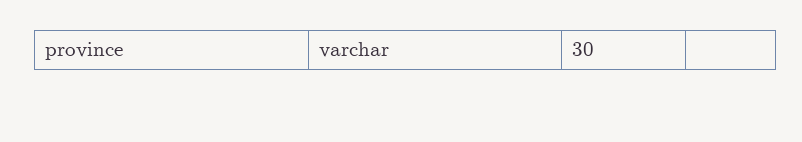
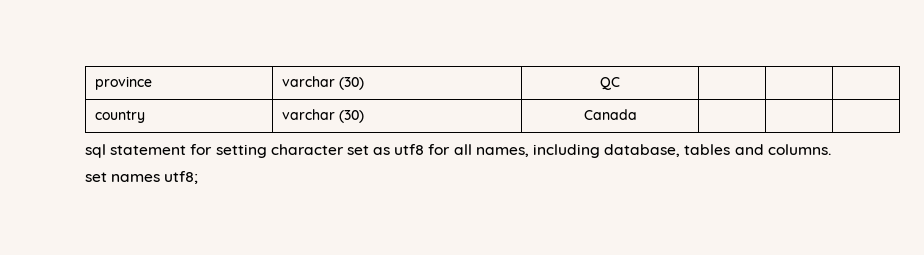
- province | varchar | 30 |
+ province | varchar (30) | QC | | |
+ country | varchar (30) | Canada | | |
+ sql statement for setting character set as utf8 for all names, including database, tables and columns.
+ set names utf8;

